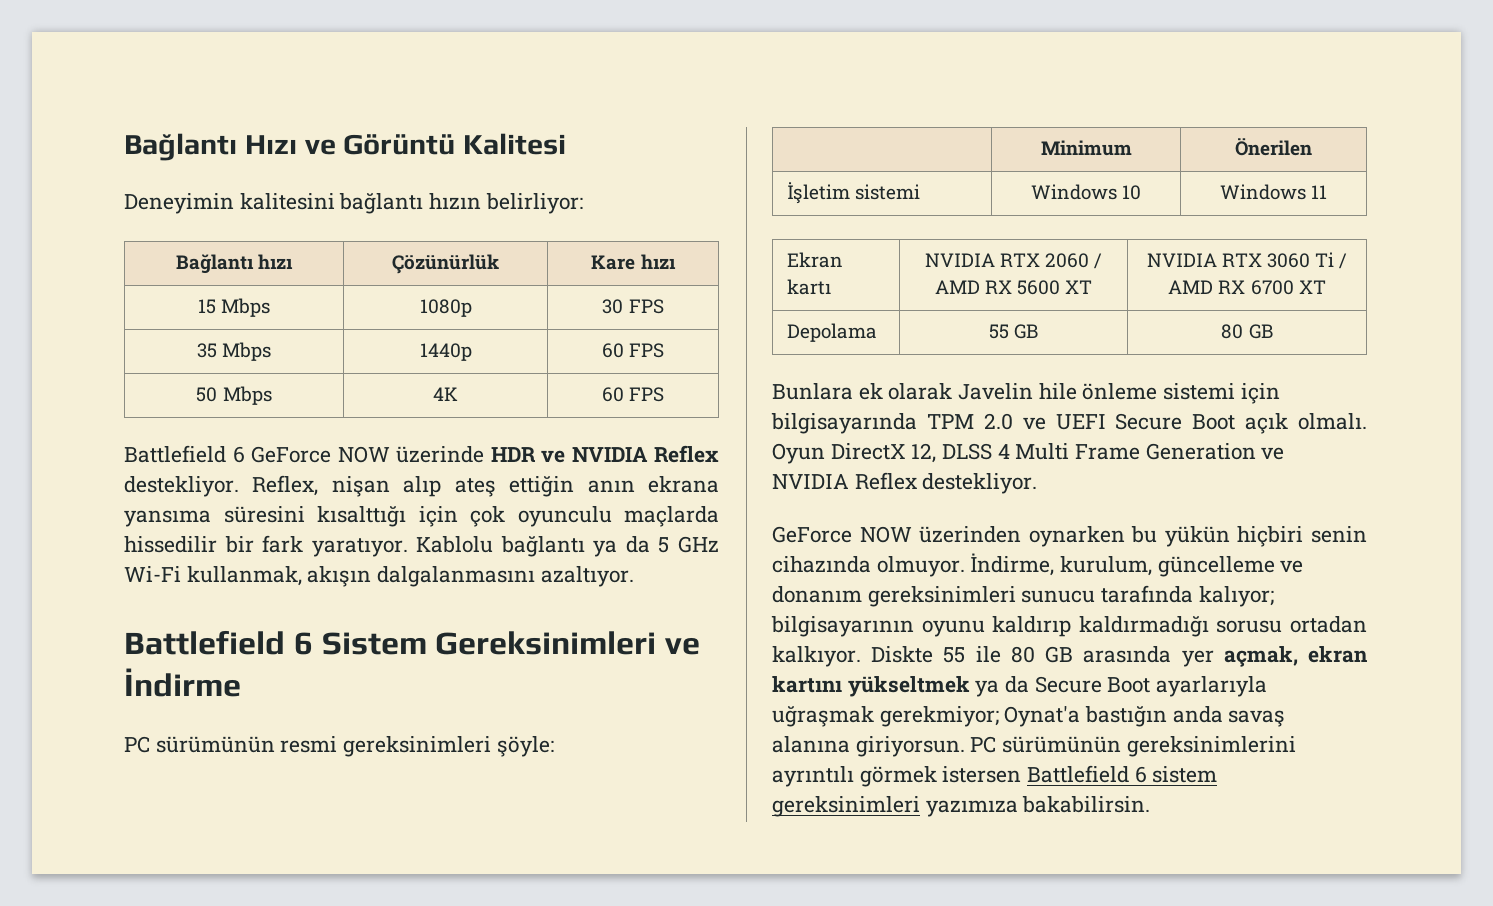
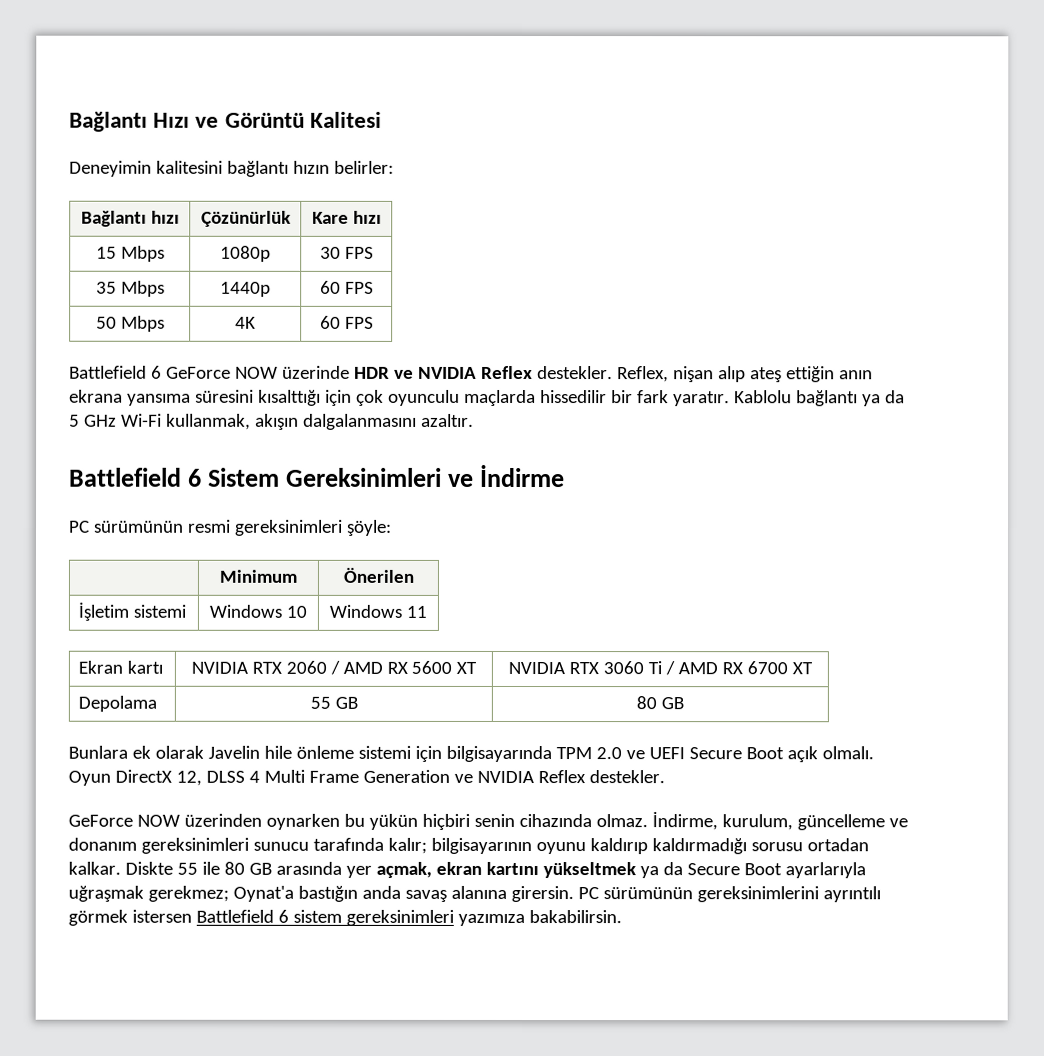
- Deneyimin kalitesini bağlantı hızın belirliyor:
+ Deneyimin kalitesini bağlantı hızın belirler:
- Battlefield 6 GeForce NOW üzerinde HDR ve NVIDIA Reflex destekliyor.
+ Battlefield 6 GeForce NOW üzerinde HDR ve NVIDIA Reflex destekler.
- Reflex, nişan alıp ateş ettiğin anın ekrana yansıma süresini kısalttığı için çok oyunculu maçlarda hissedilir bir fark yaratıyor.
+ Reflex, nişan alıp ateş ettiğin anın ekrana yansıma süresini kısalttığı için çok oyunculu maçlarda hissedilir bir fark yaratır.
- Kablolu bağlantı ya da 5 GHz Wi-Fi kullanmak, akışın dalgalanmasını azaltıyor.
+ Kablolu bağlantı ya da 5 GHz Wi-Fi kullanmak, akışın dalgalanmasını azaltır.
- Oyun DirectX 12, DLSS 4 Multi Frame Generation ve NVIDIA Reflex destekliyor.
+ Oyun DirectX 12, DLSS 4 Multi Frame Generation ve NVIDIA Reflex destekler.
- GeForce NOW üzerinden oynarken bu yükün hiçbiri senin cihazında olmuyor.
+ GeForce NOW üzerinden oynarken bu yükün hiçbiri senin cihazında olmaz.
- İndirme, kurulum, güncelleme ve donanım gereksinimleri sunucu tarafında kalıyor; bilgisayarının oyunu kaldırıp kaldırmadığı sorusu ortadan kalkıyor.
+ İndirme, kurulum, güncelleme ve donanım gereksinimleri sunucu tarafında kalır; bilgisayarının oyunu kaldırıp kaldırmadığı sorusu ortadan kalkar.
- Diskte 55 ile 80 GB arasında yer açmak, ekran kartını yükseltmek ya da Secure Boot ayarlarıyla uğraşmak gerekmiyor; Oynat'a bastığın anda savaş alanına giriyorsun.
+ Diskte 55 ile 80 GB arasında yer açmak, ekran kartını yükseltmek ya da Secure Boot ayarlarıyla uğraşmak gerekmez; Oynat'a bastığın anda savaş alanına girersin.

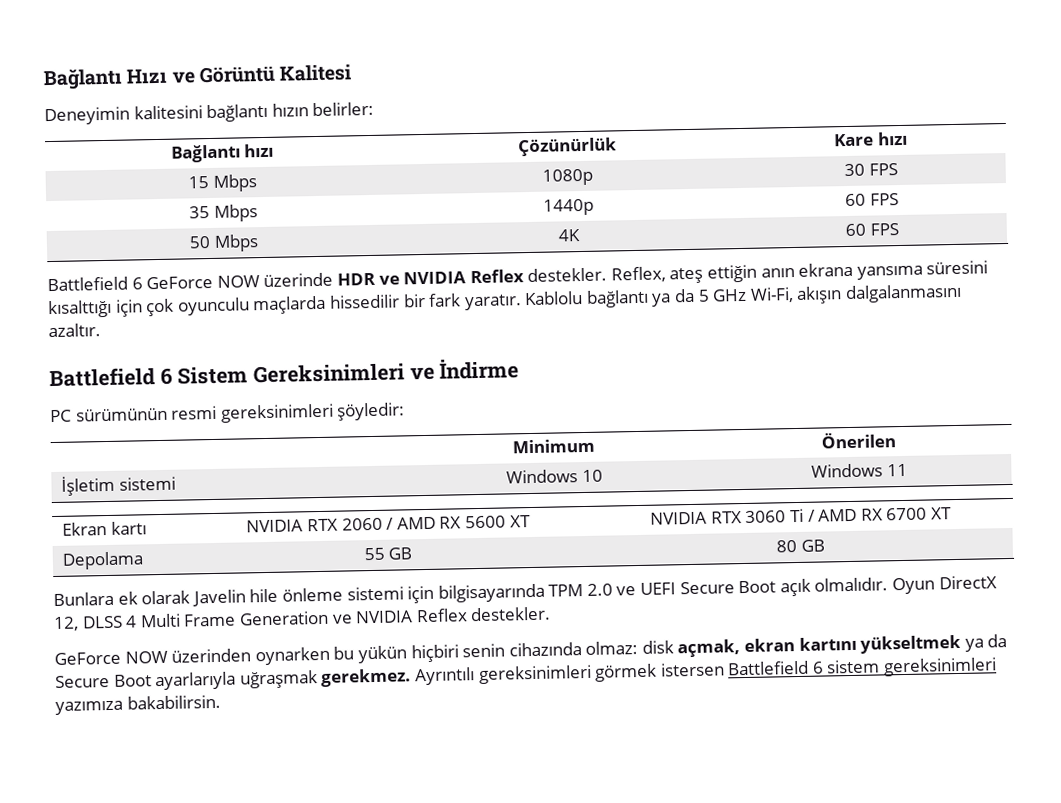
- Reflex, nişan alıp ateş ettiğin anın ekrana yansıma süresini kısalttığı için çok oyunculu maçlarda hissedilir bir fark yaratır.
+ Reflex, ateş ettiğin anın ekrana yansıma süresini kısalttığı için çok oyunculu maçlarda hissedilir bir fark yaratır.
- Kablolu bağlantı ya da 5 GHz Wi-Fi kullanmak, akışın dalgalanmasını azaltır.
+ Kablolu bağlantı ya da 5 GHz Wi-Fi, akışın dalgalanmasını azaltır.
- PC sürümünün resmi gereksinimleri şöyle:
+ PC sürümünün resmi gereksinimleri şöyledir:
- Bunlara ek olarak Javelin hile önleme sistemi için bilgisayarında TPM 2.0 ve UEFI Secure Boot açık olmalı.
+ Bunlara ek olarak Javelin hile önleme sistemi için bilgisayarında TPM 2.0 ve UEFI Secure Boot açık olmalıdır.
- GeForce NOW üzerinden oynarken bu yükün hiçbiri senin cihazında olmaz. İndirme, kurulum, güncelleme ve donanım gereksinimleri sunucu tarafında kalır; bilgisayarının oyunu kaldırıp kaldırmadığı sorusu ortadan kalkar. Diskte 55 ile 80 GB arasında yer açmak, ekran kartını yükseltmek ya da Secure Boot ayarlarıyla uğraşmak gerekmez; Oynat'a bastığın anda savaş alanına girersin. PC sürümünün gereksinimlerini ayrıntılı görmek istersen Battlefield 6 sistem gereksinimleri yazımıza bakabilirsin.
+ GeForce NOW üzerinden oynarken bu yükün hiçbiri senin cihazında olmaz: disk açmak, ekran kartını yükseltmek ya da Secure Boot ayarlarıyla uğraşmak gerekmez. Ayrıntılı gereksinimleri görmek istersen Battlefield 6 sistem gereksinimleri yazımıza bakabilirsin.

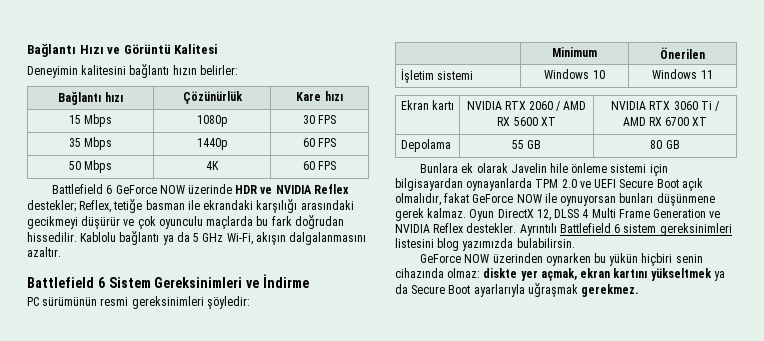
- Battlefield 6 GeForce NOW üzerinde HDR ve NVIDIA Reflex destekler. Reflex, ateş ettiğin anın ekrana yansıma süresini kısalttığı için çok oyunculu maçlarda hissedilir bir fark yaratır.
+ Battlefield 6 GeForce NOW üzerinde HDR ve NVIDIA Reflex destekler; Reflex, tetiğe basman ile ekrandaki karşılığı arasındaki gecikmeyi düşürür ve çok oyunculu maçlarda bu fark doğrudan hissedilir.
- Bunlara ek olarak Javelin hile önleme sistemi için bilgisayarında TPM 2.0 ve UEFI Secure Boot açık olmalıdır.
+ Bunlara ek olarak Javelin hile önleme sistemi için bilgisayardan oynayanlarda TPM 2.0 ve UEFI Secure Boot açık olmalıdır, fakat GeForce NOW ile oynuyorsan bunları düşünmene gerek kalmaz.
+ Ayrıntılı Battlefield 6 sistem gereksinimleri listesini blog yazımızda bulabilirsin.
- GeForce NOW üzerinden oynarken bu yükün hiçbiri senin cihazında olmaz: disk açmak, ekran kartını yükseltmek ya da Secure Boot ayarlarıyla uğraşmak gerekmez. Ayrıntılı gereksinimleri görmek istersen Battlefield 6 sistem gereksinimleri yazımıza bakabilirsin.
+ GeForce NOW üzerinden oynarken bu yükün hiçbiri senin cihazında olmaz: diskte yer açmak, ekran kartını yükseltmek ya da Secure Boot ayarlarıyla uğraşmak gerekmez.

